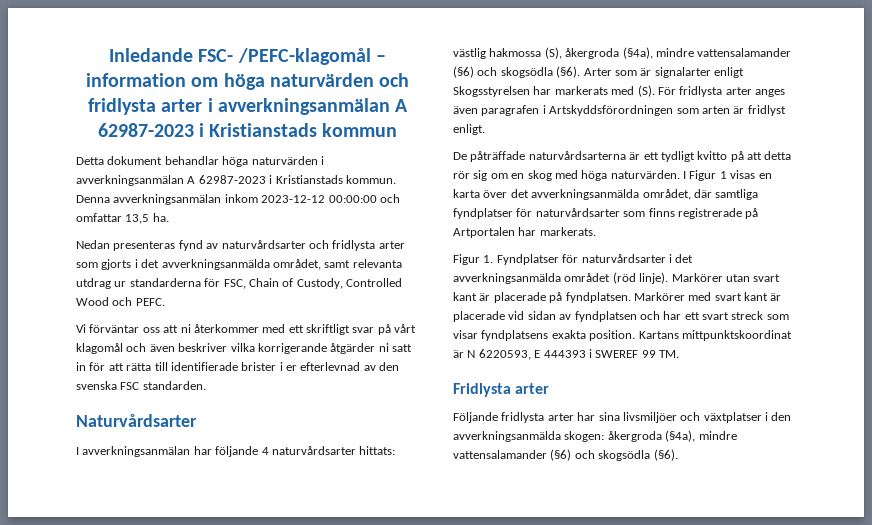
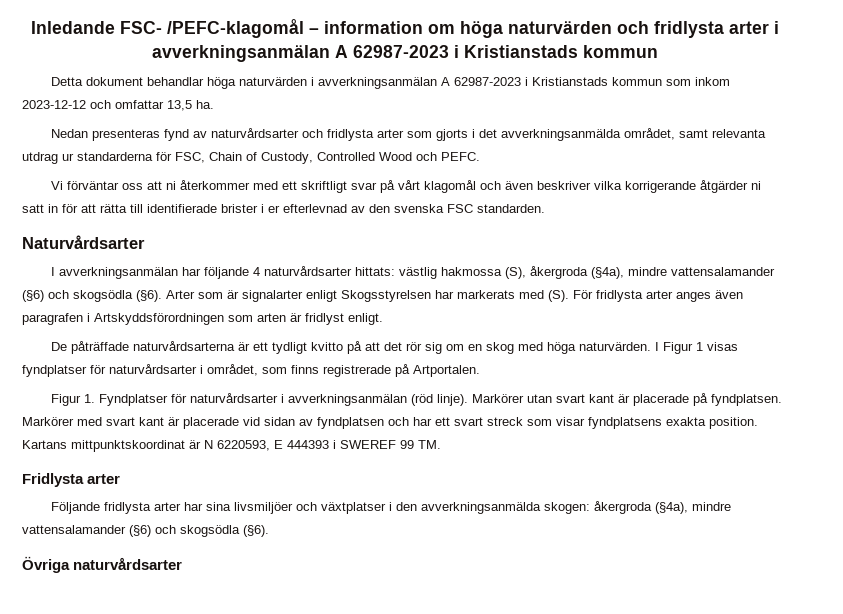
- Detta dokument behandlar höga naturvärden i avverkningsanmälan A 62987-2023 i Kristianstads kommun. Denna avverkningsanmälan inkom 2023-12-12 00:00:00 och omfattar 13,5 ha.
+ Detta dokument behandlar höga naturvärden i avverkningsanmälan A 62987-2023 i Kristianstads kommun som inkom 2023-12-12 och omfattar 13,5 ha.
- De påträffade naturvårdsarterna är ett tydligt kvitto på att detta rör sig om en skog med höga naturvärden.
+ De påträffade naturvårdsarterna är ett tydligt kvitto på att det rör sig om en skog med höga naturvärden.
- I Figur 1 visas en karta över det avverkningsanmälda området, där samtliga fyndplatser för naturvårdsarter som finns registrerade på Artportalen har markerats.
+ I Figur 1 visas fyndplatser för naturvårdsarter i området, som finns registrerade på Artportalen.
- Figur 1. Fyndplatser för naturvårdsarter i det avverkningsanmälda området (röd linje).
+ Figur 1. Fyndplatser för naturvårdsarter i avverkningsanmälan (röd linje).
+ Övriga naturvårdsarter

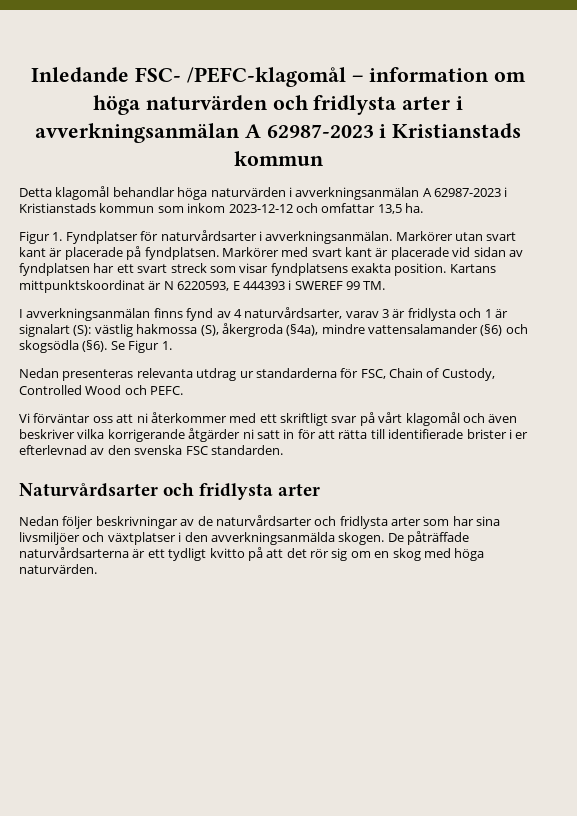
- Detta dokument behandlar höga naturvärden i avverkningsanmälan A 62987-2023 i Kristianstads kommun som inkom 2023-12-12 och omfattar 13,5 ha.
+ Detta klagomål behandlar höga naturvärden i avverkningsanmälan A 62987-2023 i Kristianstads kommun som inkom 2023-12-12 och omfattar 13,5 ha.
- Nedan presenteras fynd av naturvårdsarter och fridlysta arter som gjorts i det avverkningsanmälda området, samt relevanta utdrag ur standarderna för FSC, Chain of Custody, Controlled Wood och PEFC.
+ Figur 1. Fyndplatser för naturvårdsarter i avverkningsanmälan. Markörer utan svart kant är placerade på fyndplatsen. Markörer med svart kant är placerade vid sidan av fyndplatsen har ett svart streck som visar fyndplatsens exakta position. Kartans mittpunktskoordinat är N 6220593, E 444393 i SWEREF 99 TM.
+ I avverkningsanmälan finns fynd av 4 naturvårdsarter, varav 3 är fridlysta och 1 är signalart (S): västlig hakmossa (S), åkergroda (§4a), mindre vattensalamander (§6) och skogsödla (§6). Se Figur 1.
+ Nedan presenteras relevanta utdrag ur standarderna för FSC, Chain of Custody, Controlled Wood och PEFC.
- Naturvårdsarter
- I avverkningsanmälan har följande 4 naturvårdsarter hittats: västlig hakmossa (S), åkergroda (§4a), mindre vattensalamander (§6) och skogsödla (§6). Arter som är signalarter enligt Skogsstyrelsen har markerats med (S). För fridlysta arter anges även paragrafen i Artskyddsförordningen som arten är fridlyst enligt.
- De påträffade naturvårdsarterna är ett tydligt kvitto på att det rör sig om en skog med höga naturvärden. I Figur 1 visas fyndplatser för naturvårdsarter i området, som finns registrerade på Artportalen.
- Figur 1. Fyndplatser för naturvårdsarter i avverkningsanmälan (röd linje). Markörer utan svart kant är placerade på fyndplatsen. Markörer med svart kant är placerade vid sidan av fyndplatsen och har ett svart streck som visar fyndplatsens exakta position. Kartans mittpunktskoordinat är N 6220593, E 444393 i SWEREF 99 TM.
- Fridlysta arter
- Följande fridlysta arter har sina livsmiljöer och växtplatser i den avverkningsanmälda skogen: åkergroda (§4a), mindre vattensalamander (§6) och skogsödla (§6).
- Övriga naturvårdsarter
+ Naturvårdsarter och fridlysta arter
+ Nedan följer beskrivningar av de naturvårdsarter och fridlysta arter som har sina livsmiljöer och växtplatser i den avverkningsanmälda skogen. De påträffade naturvårdsarterna är ett tydligt kvitto på att det rör sig om en skog med höga naturvärden.

